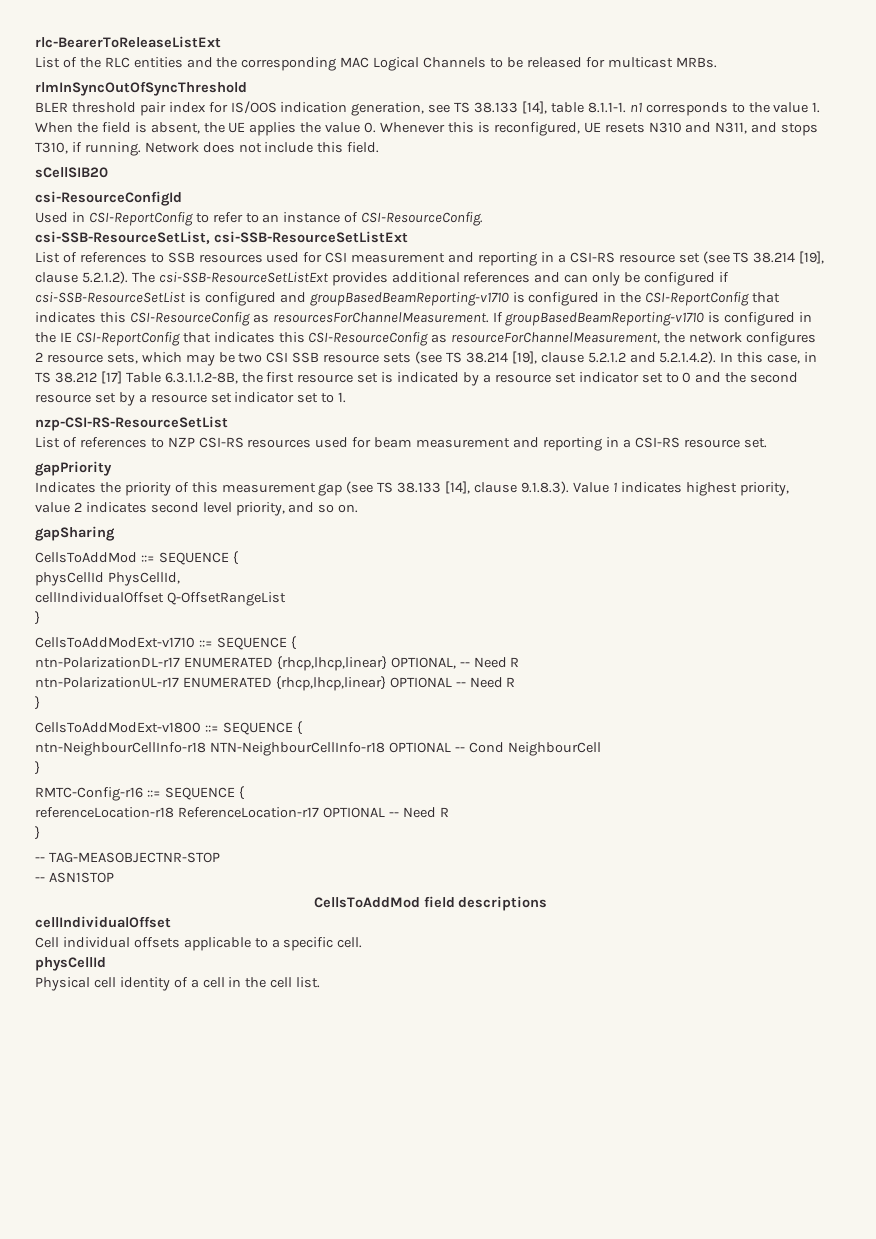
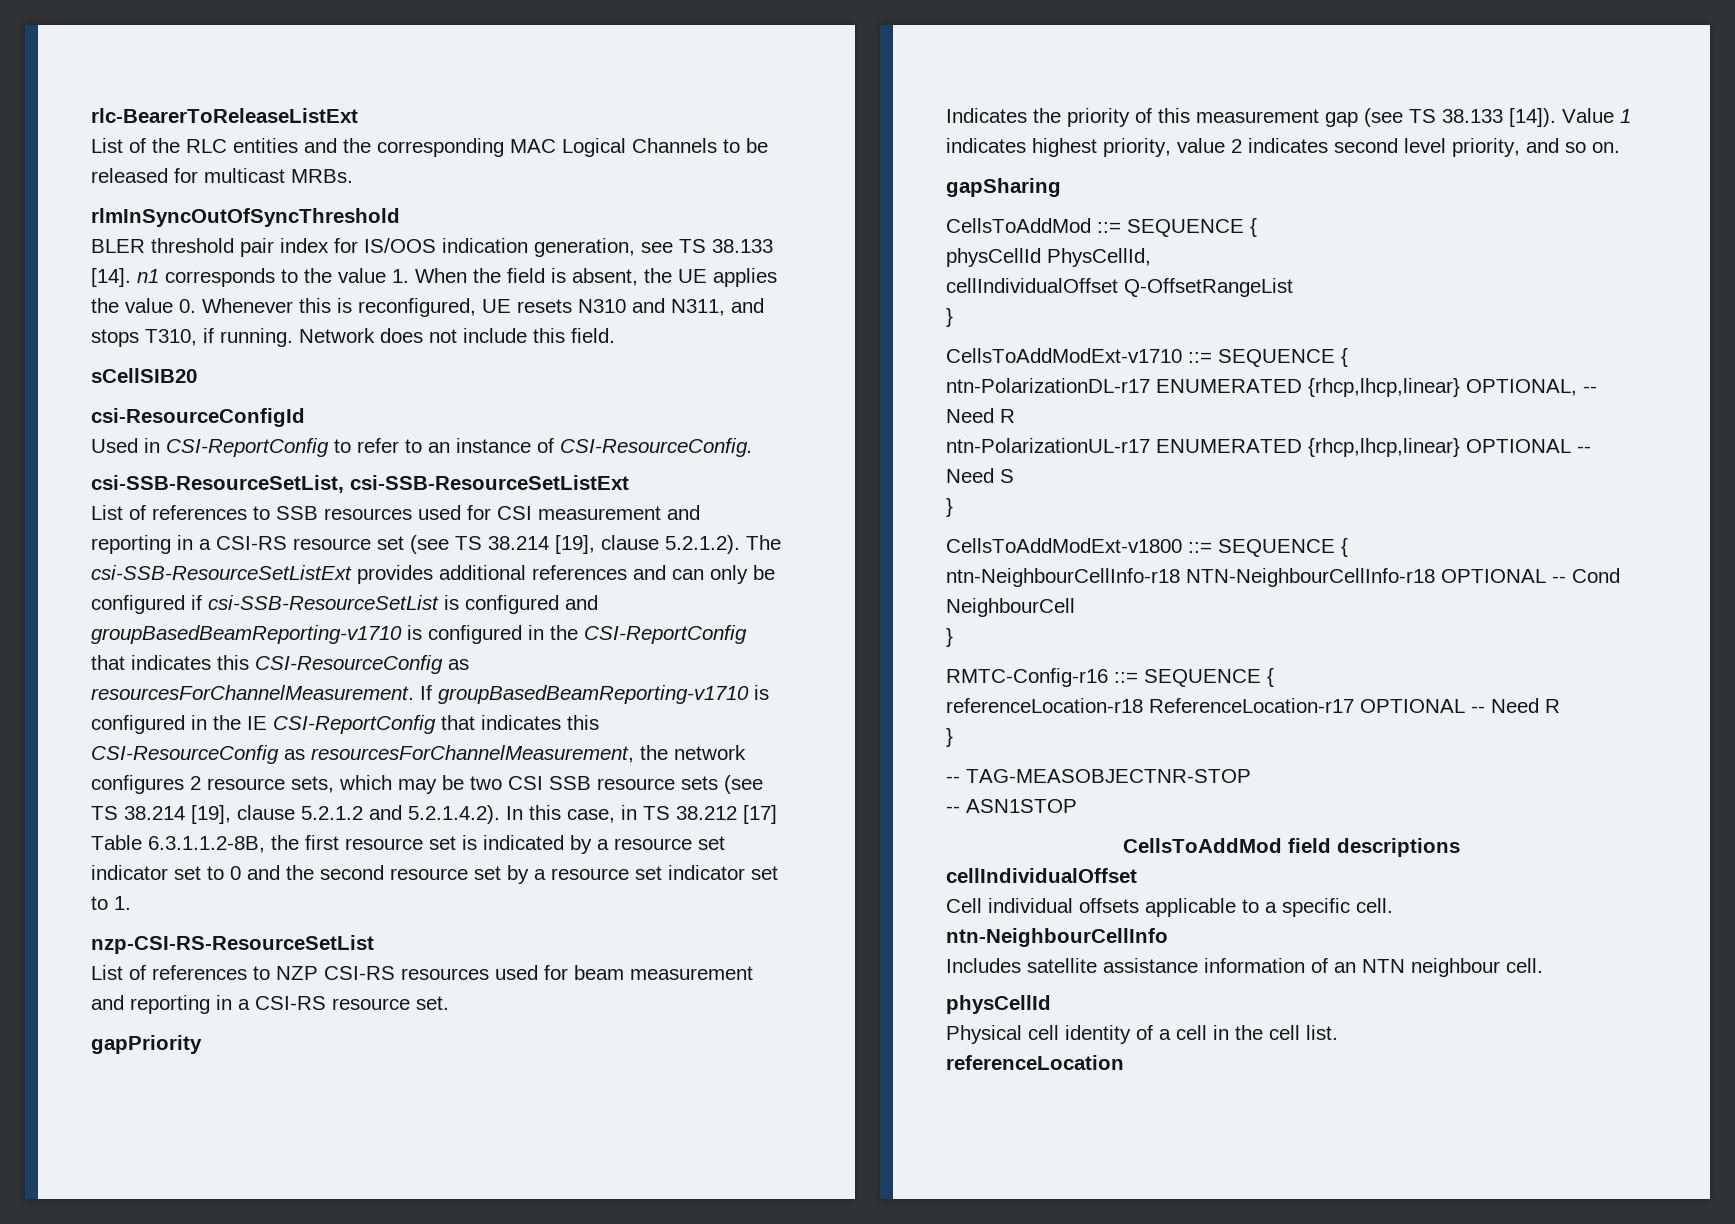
- BLER threshold pair index for IS/OOS indication generation, see TS 38.133 [14], table 8.1.1-1. n1 corresponds to the value 1. When the field is absent, the UE applies the value 0. Whenever this is reconfigured, UE resets N310 and N311, and stops T310, if running.
+ BLER threshold pair index for IS/OOS indication generation, see TS 38.133 [14]. n1 corresponds to the value 1. When the field is absent, the UE applies the value 0. Whenever this is reconfigured, UE resets N310 and N311, and stops T310, if running.
- If groupBasedBeamReporting-v1710 is configured in the IE CSI-ReportConfig that indicates this CSI-ResourceConfig as resourceForChannelMeasurement, the network configures 2 resource sets, which may be two CSI SSB resource sets (see TS 38.214 [19], clause 5.2.1.2 and 5.2.1.4.2). In this case, in TS 38.212 [17] Table 6.3.1.1.2-8B, the first resource set is indicated by a resource set indicator set to 0 and the second resource set by a resource set indicator set to 1.
+ If groupBasedBeamReporting-v1710 is configured in the IE CSI-ReportConfig that indicates this CSI-ResourceConfig as resourcesForChannelMeasurement, the network configures 2 resource sets, which may be two CSI SSB resource sets (see TS 38.214 [19], clause 5.2.1.2 and 5.2.1.4.2). In this case, in TS 38.212 [17] Table 6.3.1.1.2-8B, the first resource set is indicated by a resource set indicator set to 0 and the second resource set by a resource set indicator set to 1.
- Indicates the priority of this measurement gap (see TS 38.133 [14], clause 9.1.8.3). Value 1 indicates highest priority, value 2 indicates second level priority, and so on.
+ Indicates the priority of this measurement gap (see TS 38.133 [14]). Value 1 indicates highest priority, value 2 indicates second level priority, and so on.
- ntn-PolarizationUL-r17 ENUMERATED {rhcp,lhcp,linear} OPTIONAL -- Need R
+ ntn-PolarizationUL-r17 ENUMERATED {rhcp,lhcp,linear} OPTIONAL -- Need S
+ ntn-NeighbourCellInfo
+ Includes satellite assistance information of an NTN neighbour cell.
+ referenceLocation

